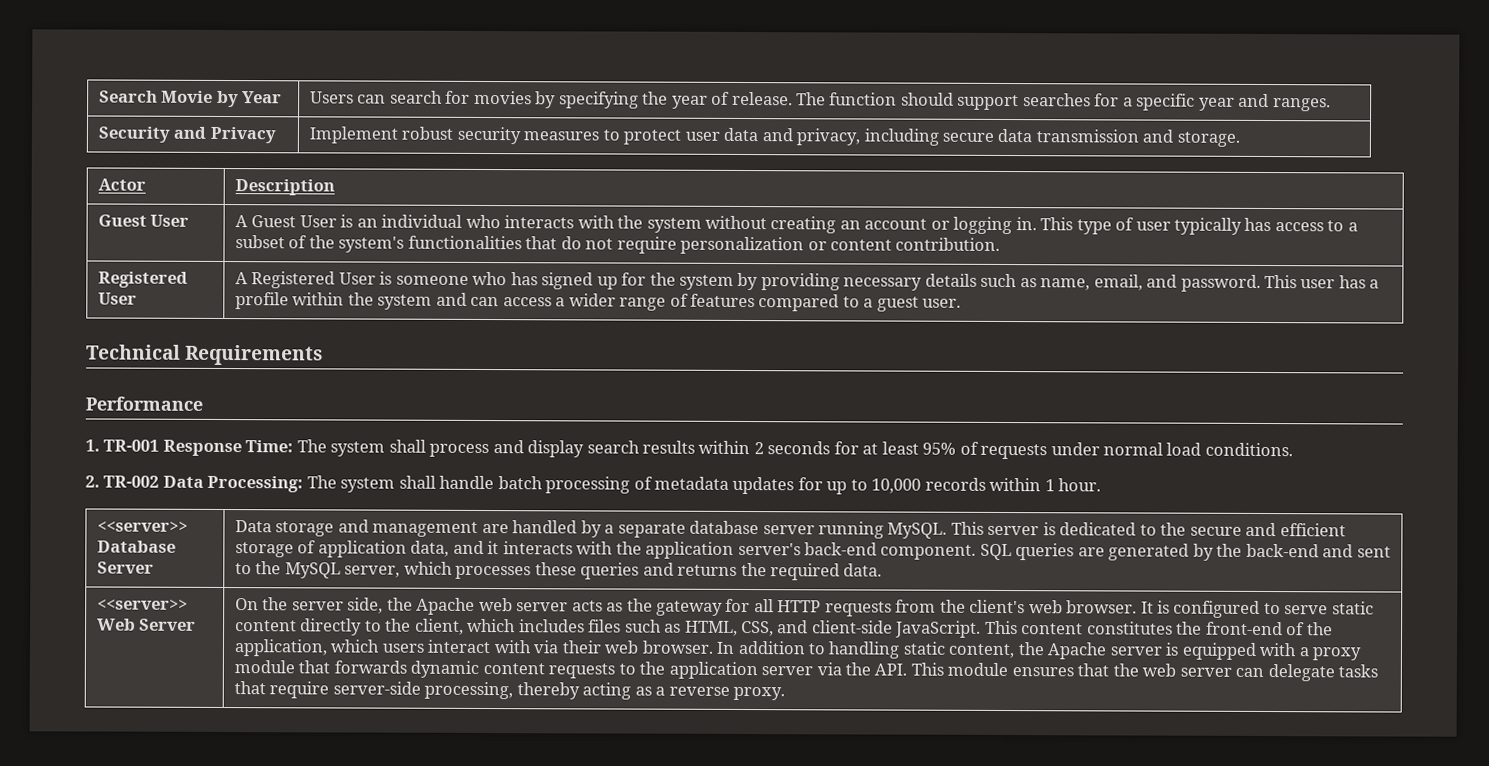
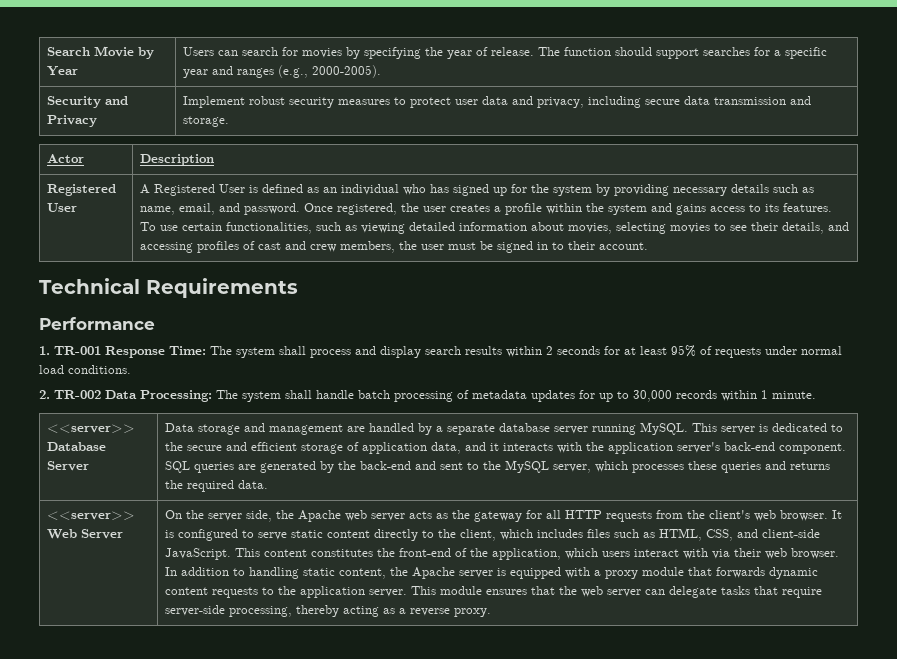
- Search Movie by Year | Users can search for movies by specifying the year of release. The function should support searches for a specific year and ranges.
+ Search Movie by Year | Users can search for movies by specifying the year of release. The function should support searches for a specific year and ranges (e.g., 2000-2005).
- Guest User | A Guest User is an individual who interacts with the system without creating an account or logging in. This type of user typically has access to a subset of the system's functionalities that do not require personalization or content contribution.
- A Registered User is someone who has signed up for the system by providing necessary details such as name, email, and password.
+ A Registered User is defined as an individual who has signed up for the system by providing necessary details such as name, email, and password.
- This user has a profile within the system and can access a wider range of features compared to a guest user.
+ Once registered, the user creates a profile within the system and gains access to its features. To use certain functionalities, such as viewing detailed information about movies, selecting movies to see their details, and accessing profiles of cast and crew members, the user must be signed in to their account.
- 2. TR-002 Data Processing: The system shall handle batch processing of metadata updates for up to 10,000 records within 1 hour.
+ 2. TR-002 Data Processing: The system shall handle batch processing of metadata updates for up to 30,000 records within 1 minute.
- In addition to handling static content, the Apache server is equipped with a proxy module that forwards dynamic content requests to the application server via the API. This module ensures that the web server can delegate tasks that require server-side processing, thereby acting as a reverse proxy.
+ In addition to handling static content, the Apache server is equipped with a proxy module that forwards dynamic content requests to the application server. This module ensures that the web server can delegate tasks that require server-side processing, thereby acting as a reverse proxy.

